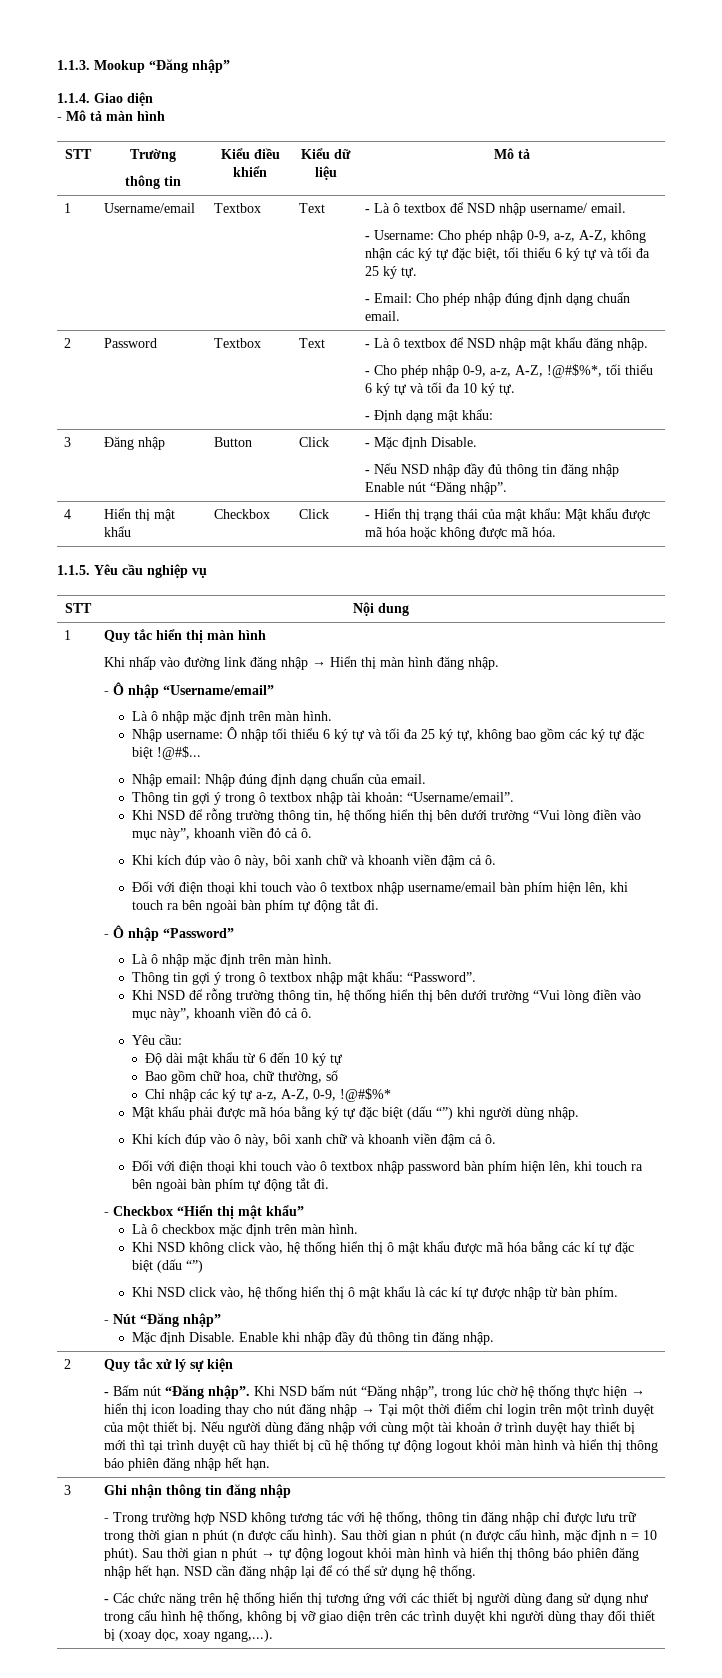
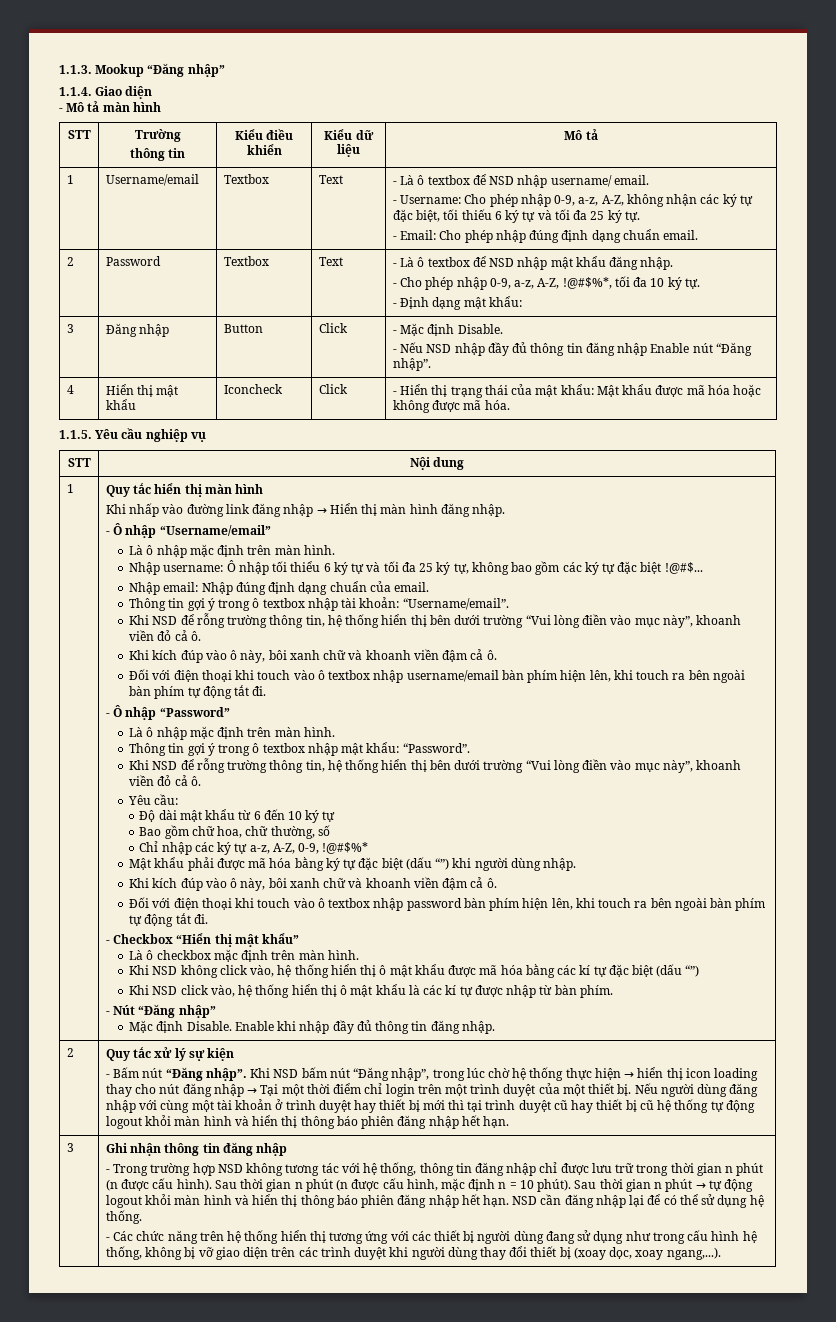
  2 | Password | Textbox | Text | - Là ô textbox để NSD nhập mật khẩu đăng nhập.
- - Cho phép nhập 0-9, a-z, A-Z, !@#$%*, tối thiểu 6 ký tự và tối đa 10 ký tự.
+ - Cho phép nhập 0-9, a-z, A-Z, !@#$%*, tối đa 10 ký tự.
- 4 | Hiển thị mật khẩu | Checkbox | Click | - Hiển thị trạng thái của mật khẩu: Mật khẩu được mã hóa hoặc không được mã hóa.
+ 4 | Hiển thị mật khẩu | Iconcheck | Click | - Hiển thị trạng thái của mật khẩu: Mật khẩu được mã hóa hoặc không được mã hóa.

